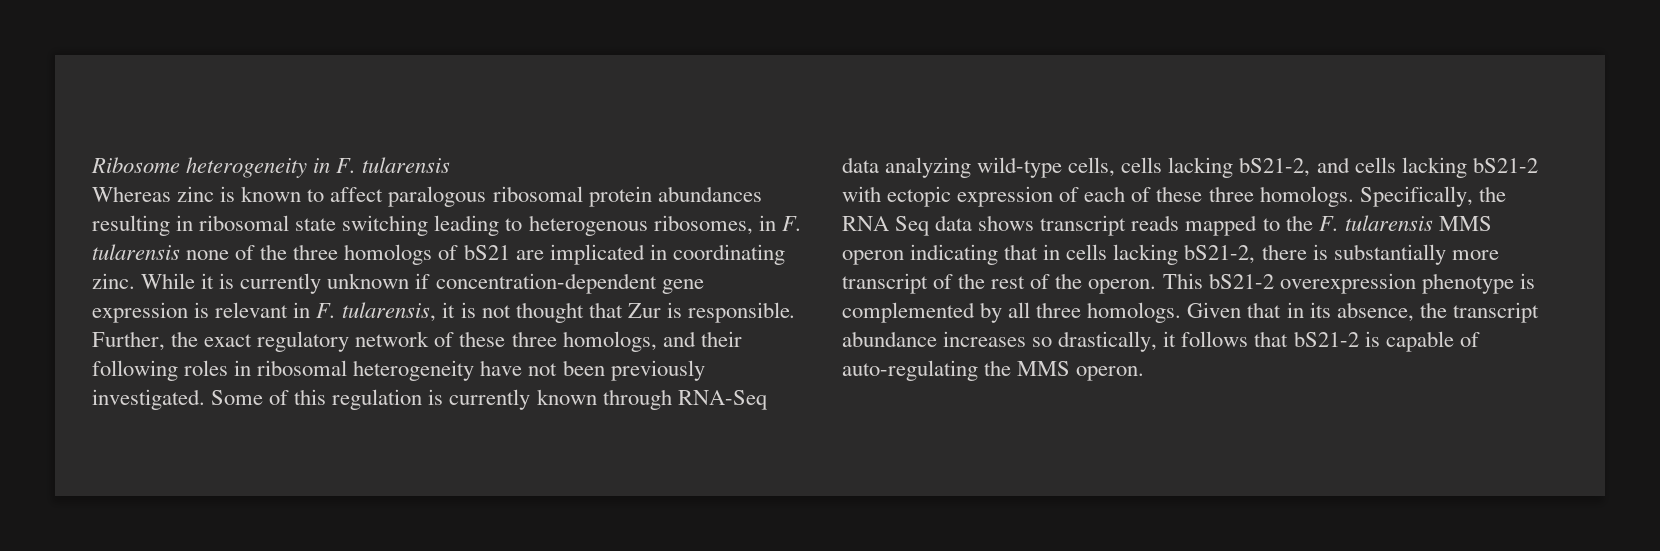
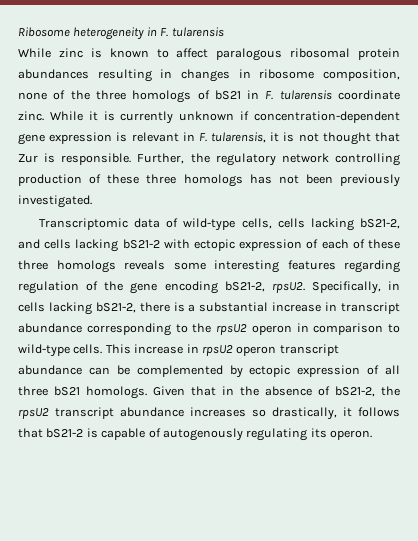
- Whereas zinc is known to affect paralogous ribosomal protein abundances resulting in ribosomal state switching leading to heterogenous ribosomes, in F. tularensis none of the three homologs of bS21 are implicated in coordinating zinc.
+ While zinc is known to affect paralogous ribosomal protein abundances resulting in changes in ribosome composition, none of the three homologs of bS21 in F. tularensis coordinate zinc.
- Further, the exact regulatory network of these three homologs, and their following roles in ribosomal heterogeneity have not been previously investigated. Some of this regulation is currently known through RNA-Seq data analyzing wild-type cells, cells lacking bS21-2, and cells lacking bS21-2 with ectopic expression of each of these three homologs. Specifically, the RNA Seq data shows transcript reads mapped to the F. tularensis MMS operon indicating that in cells lacking bS21-2, there is substantially more transcript of the rest of the operon. This bS21-2 overexpression phenotype is complemented by all three homologs.
+ Further, the regulatory network controlling production of these three homologs has not been previously investigated.
+ Transcriptomic data of wild-type cells, cells lacking bS21-2, and cells lacking bS21-2 with ectopic expression of each of these three homologs reveals some interesting features regarding regulation of the gene encoding bS21-2, rpsU2. Specifically, in cells lacking bS21-2, there is a substantial increase in transcript abundance corresponding to the rpsU2 operon in comparison to wild-type cells. This increase in rpsU2 operon transcript abundance can be complemented by ectopic expression of all three bS21 homologs.
- Given that in its absence, the transcript abundance increases so drastically, it follows that bS21-2 is capable of auto-regulating the MMS operon.
+ Given that in the absence of bS21-2, the rpsU2 transcript abundance increases so drastically, it follows that bS21-2 is capable of autogenously regulating its operon.

